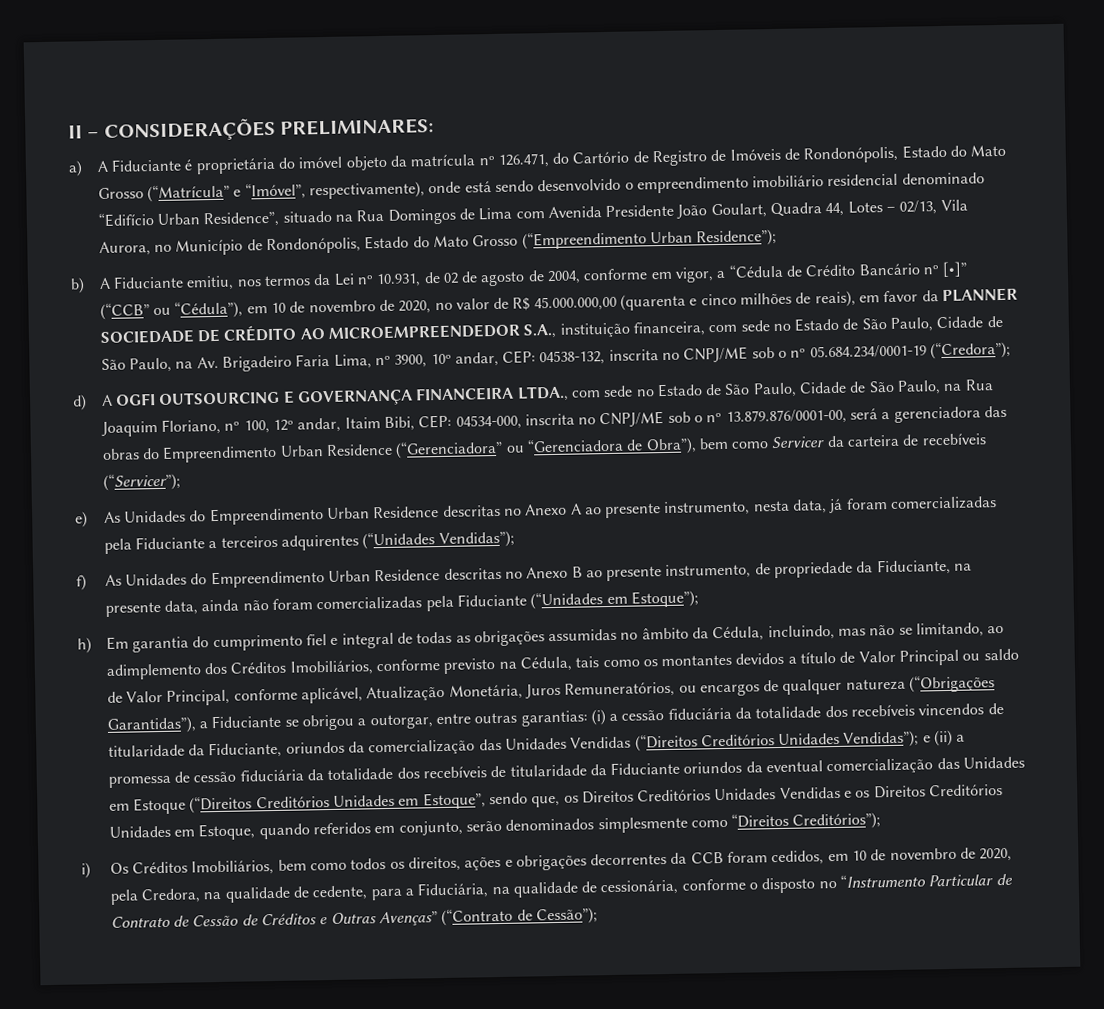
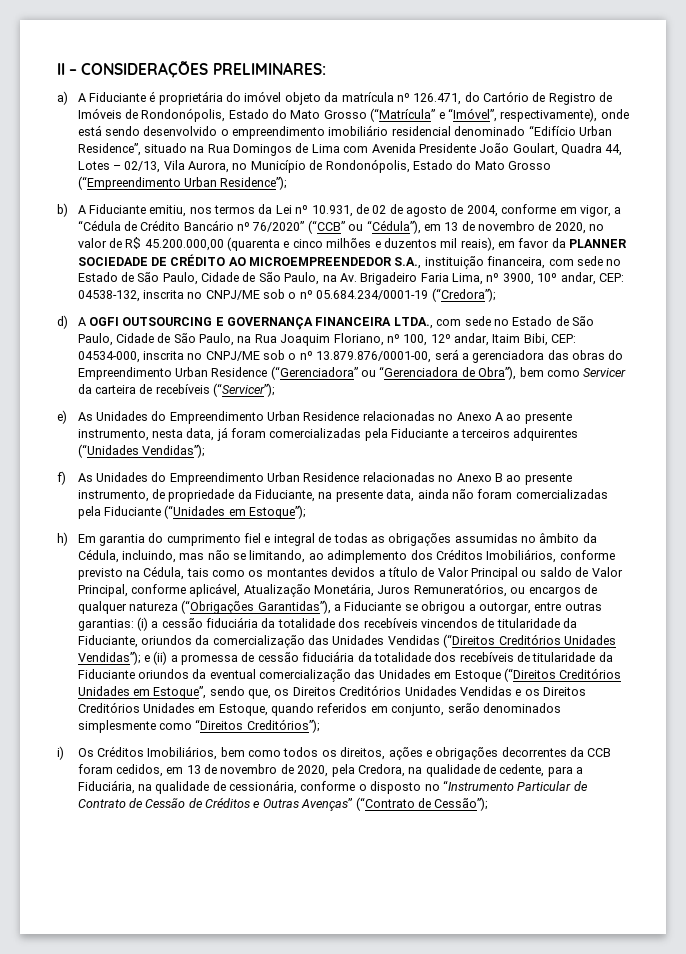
- b) A Fiduciante emitiu, nos termos da Lei nº 10.931, de 02 de agosto de 2004, conforme em vigor, a “Cédula de Crédito Bancário nº [•]” (“CCB” ou “Cédula”), em 10 de novembro de 2020, no valor de R$ 45.000.000,00 (quarenta e cinco milhões de reais), em favor da PLANNER SOCIEDADE DE CRÉDITO AO MICROEMPREENDEDOR S.A., instituição financeira, com sede no Estado de São Paulo, Cidade de São Paulo, na Av. Brigadeiro Faria Lima, nº 3900, 10º andar, CEP:
+ b) A Fiduciante emitiu, nos termos da Lei nº 10.931, de 02 de agosto de 2004, conforme em vigor, a “Cédula de Crédito Bancário nº 76/2020” (“CCB” ou “Cédula”), em 13 de novembro de 2020, no valor de R$ 45.200.000,00 (quarenta e cinco milhões e duzentos mil reais), em favor da PLANNER SOCIEDADE DE CRÉDITO AO MICROEMPREENDEDOR S.A., instituição financeira, com sede no Estado de São Paulo, Cidade de São Paulo, na Av. Brigadeiro Faria Lima, nº 3900, 10º andar, CEP:
- e) As Unidades do Empreendimento Urban Residence descritas no Anexo A ao presente instrumento, nesta data, já foram comercializadas pela Fiduciante a terceiros adquirentes (“Unidades Vendidas”);
+ e) As Unidades do Empreendimento Urban Residence relacionadas no Anexo A ao presente instrumento, nesta data, já foram comercializadas pela Fiduciante a terceiros adquirentes (“Unidades Vendidas”);
- f) As Unidades do Empreendimento Urban Residence descritas no Anexo B ao presente instrumento, de propriedade da Fiduciante, na presente data, ainda não foram comercializadas pela Fiduciante (“Unidades em Estoque”);
+ f) As Unidades do Empreendimento Urban Residence relacionadas no Anexo B ao presente instrumento, de propriedade da Fiduciante, na presente data, ainda não foram comercializadas pela Fiduciante (“Unidades em Estoque”);
- i) Os Créditos Imobiliários, bem como todos os direitos, ações e obrigações decorrentes da CCB foram cedidos, em 10 de novembro de 2020, pela Credora, na qualidade de cedente, para a Fiduciária, na qualidade de cessionária, conforme o disposto no “Instrumento Particular de Contrato de Cessão de Créditos e Outras Avenças” (“Contrato de Cessão”);
+ i) Os Créditos Imobiliários, bem como todos os direitos, ações e obrigações decorrentes da CCB foram cedidos, em 13 de novembro de 2020, pela Credora, na qualidade de cedente, para a Fiduciária, na qualidade de cessionária, conforme o disposto no “Instrumento Particular de Contrato de Cessão de Créditos e Outras Avenças” (“Contrato de Cessão”);

